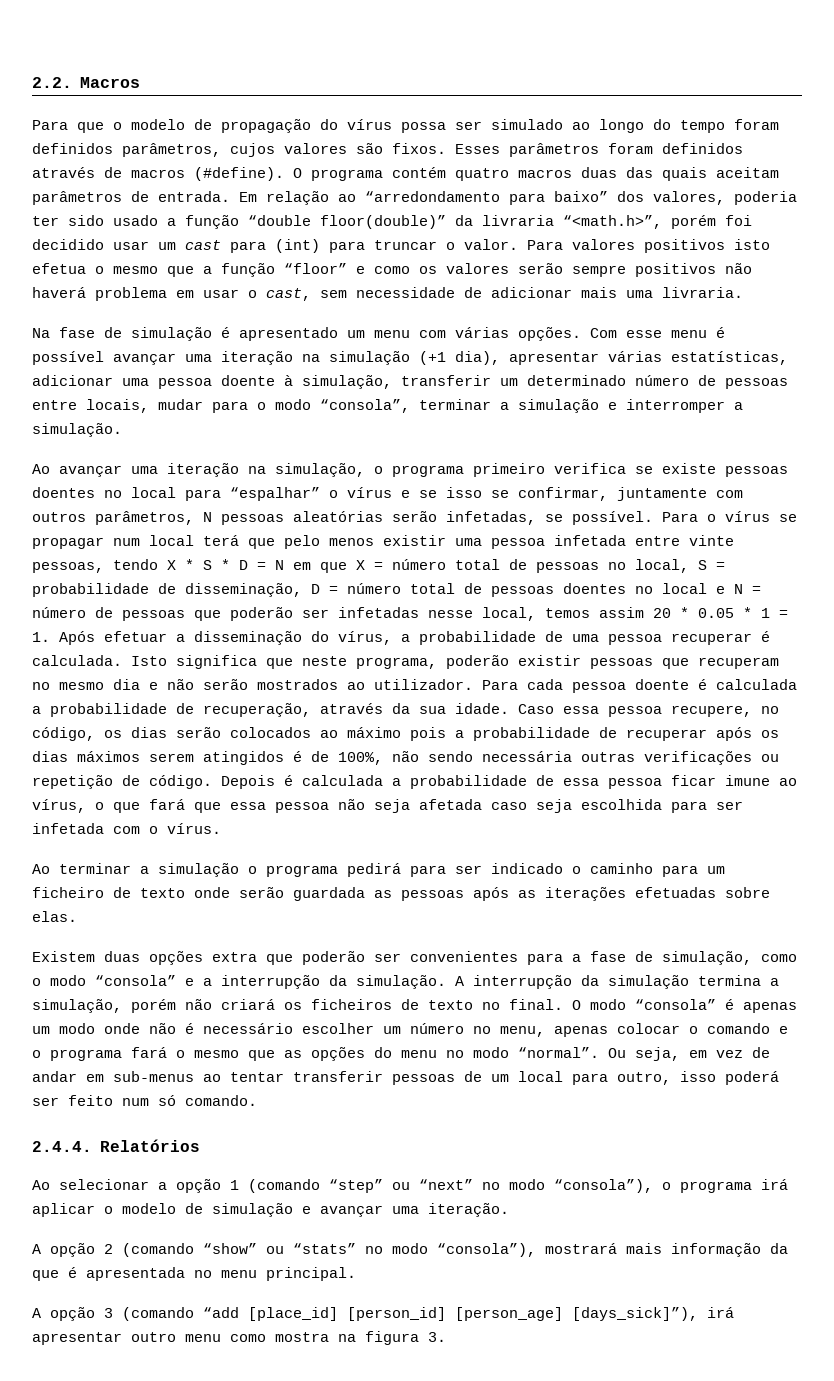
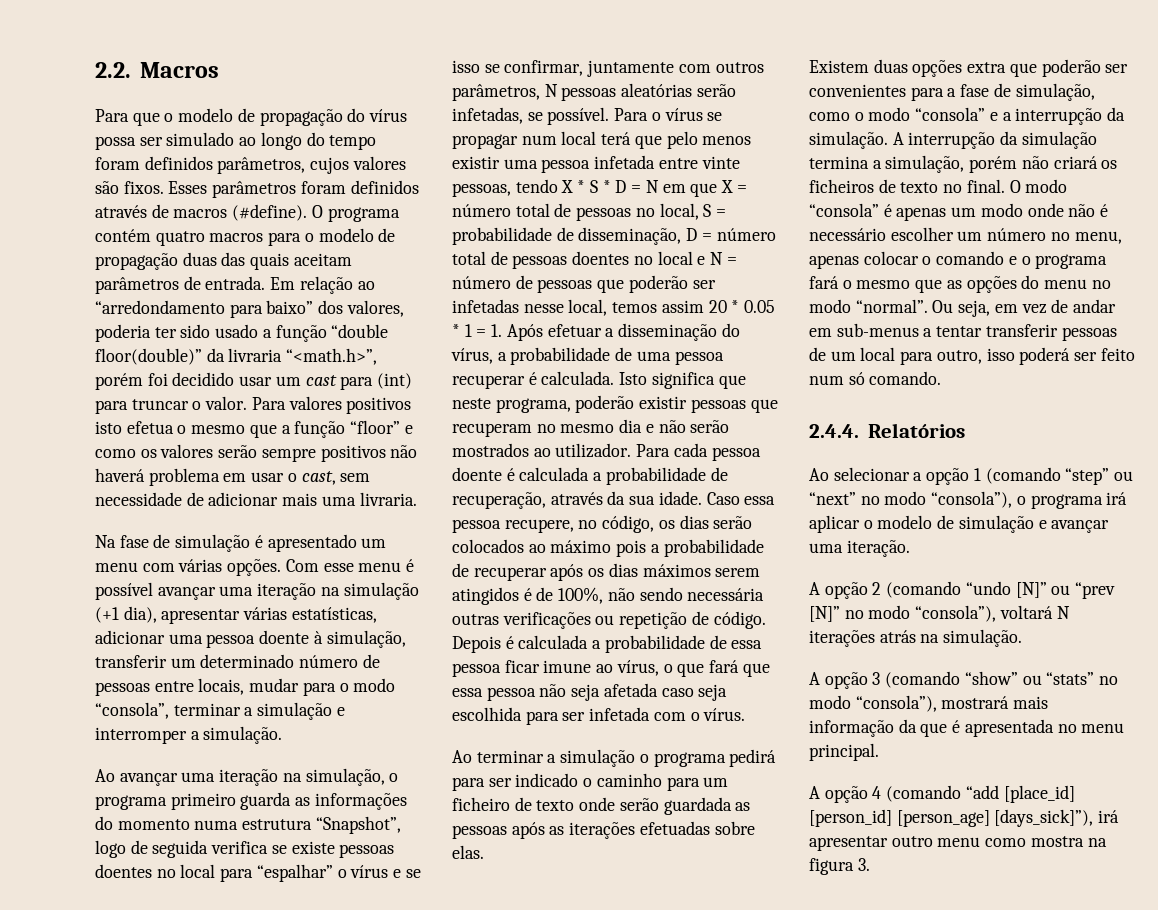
- O programa contém quatro macros duas das quais aceitam parâmetros de entrada.
+ O programa contém quatro macros para o modelo de propagação duas das quais aceitam parâmetros de entrada.
- Ao avançar uma iteração na simulação, o programa primeiro verifica se existe pessoas doentes no local para “espalhar” o vírus e se isso se confirmar, juntamente com outros parâmetros, N pessoas aleatórias serão infetadas, se possível.
+ Ao avançar uma iteração na simulação, o programa primeiro guarda as informações do momento numa estrutura “Snapshot”, logo de seguida verifica se existe pessoas doentes no local para “espalhar” o vírus e se isso se confirmar, juntamente com outros parâmetros, N pessoas aleatórias serão infetadas, se possível.
- Ou seja, em vez de andar em sub-menus ao tentar transferir pessoas de um local para outro, isso poderá ser feito num só comando.
+ Ou seja, em vez de andar em sub-menus a tentar transferir pessoas de um local para outro, isso poderá ser feito num só comando.
- A opção 2 (comando “show” ou “stats” no modo “consola”), mostrará mais informação da que é apresentada no menu principal.
+ A opção 2 (comando “undo [N]” ou “prev [N]” no modo “consola”), voltará N iterações atrás na simulação.
+ A opção 3 (comando “show” ou “stats” no modo “consola”), mostrará mais informação da que é apresentada no menu principal.
- A opção 3 (comando “add [place_id] [person_id] [person_age] [days_sick]”), irá apresentar outro menu como mostra na figura 3.
+ A opção 4 (comando “add [place_id] [person_id] [person_age] [days_sick]”), irá apresentar outro menu como mostra na figura 3.

